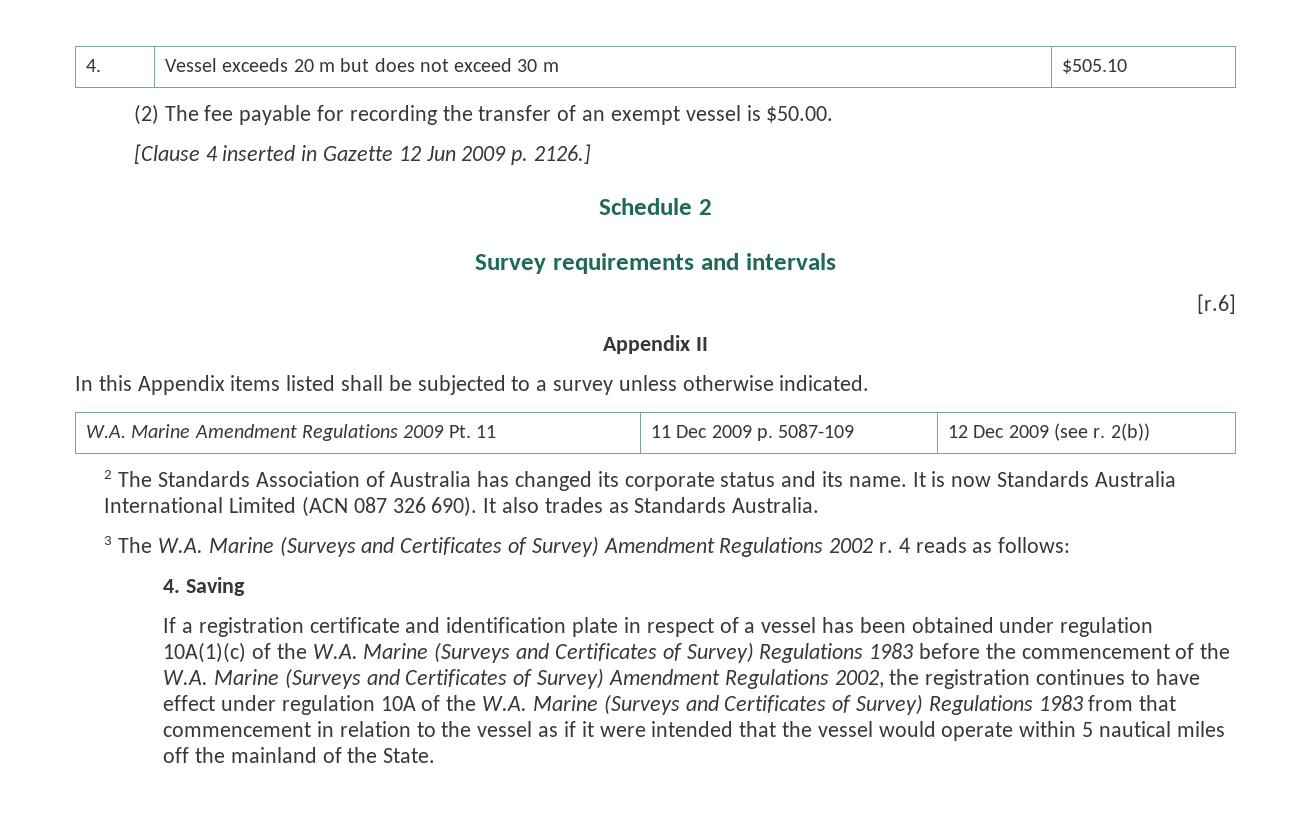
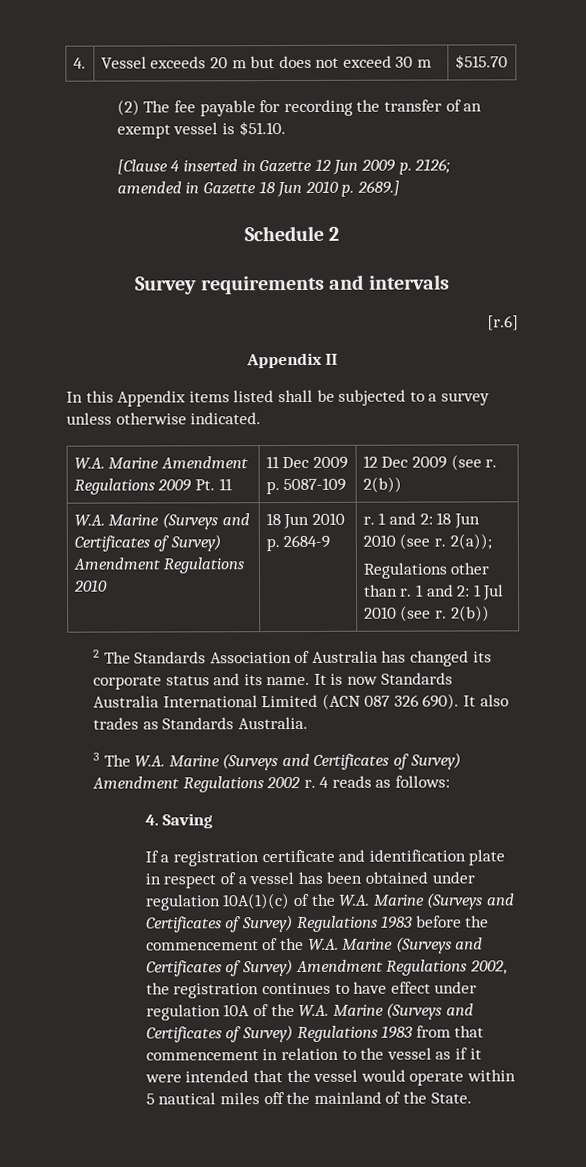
- 4. | Vessel exceeds 20 m but does not exceed 30 m | $505.10
+ 4. | Vessel exceeds 20 m but does not exceed 30 m | $515.70
- (2) The fee payable for recording the transfer of an exempt vessel is $50.00.
+ (2) The fee payable for recording the transfer of an exempt vessel is $51.10.
- [Clause 4 inserted in Gazette 12 Jun 2009 p. 2126.]
+ [Clause 4 inserted in Gazette 12 Jun 2009 p. 2126; amended in Gazette 18 Jun 2010 p. 2689.]
+ W.A. Marine (Surveys and Certificates of Survey) Amendment Regulations 2010 | 18 Jun 2010 p. 2684-9 | r. 1 and 2: 18 Jun 2010 (see r. 2(a));
+ Regulations other than r. 1 and 2: 1 Jul 2010 (see r. 2(b))

